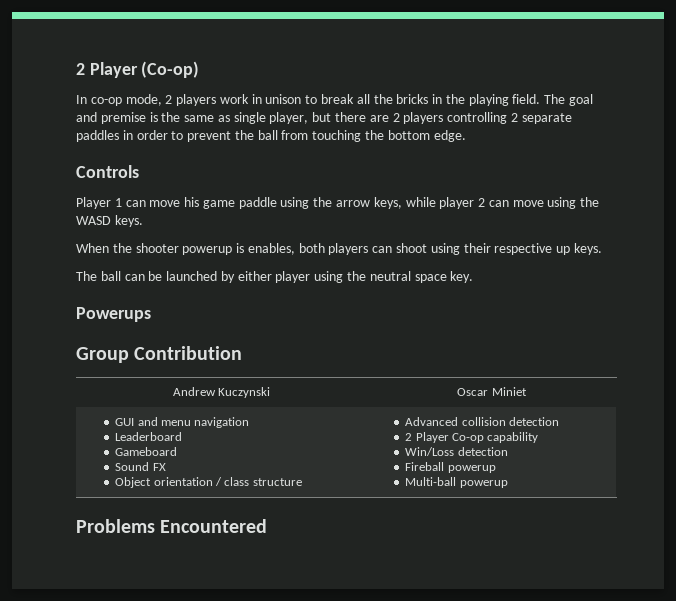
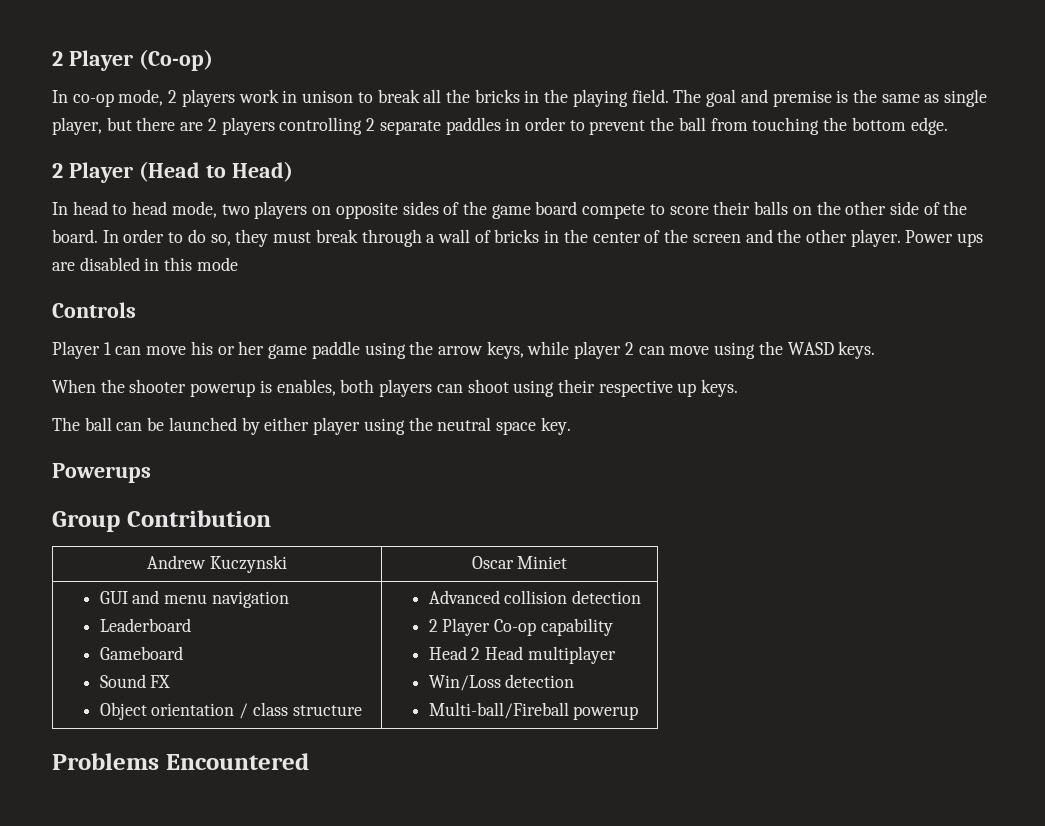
+ 2 Player (Head to Head)
+ In head to head mode, two players on opposite sides of the game board compete to score their balls on the other side of the board. In order to do so, they must break through a wall of bricks in the center of the screen and the other player. Power ups are disabled in this mode
- Player 1 can move his game paddle using the arrow keys, while player 2 can move using the WASD keys.
+ Player 1 can move his or her game paddle using the arrow keys, while player 2 can move using the WASD keys.
  GUI and menu navigation
  Leaderboard
  Gameboard
  Sound FX
  Object orientation / class structure | Advanced collision detection
  2 Player Co-op capability
+ Head 2 Head multiplayer
  Win/Loss detection
- Fireball powerup
- Multi-ball powerup
+ Multi-ball/Fireball powerup

